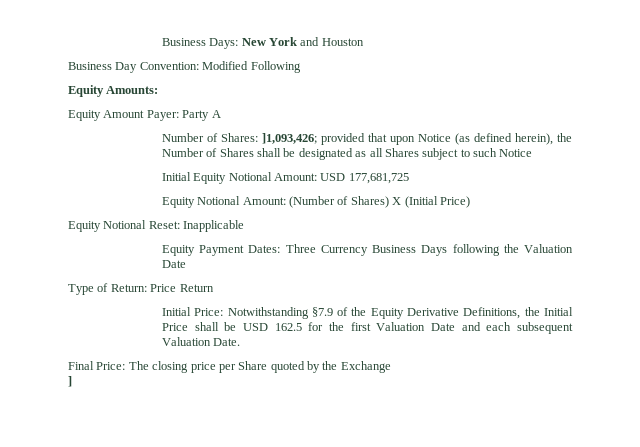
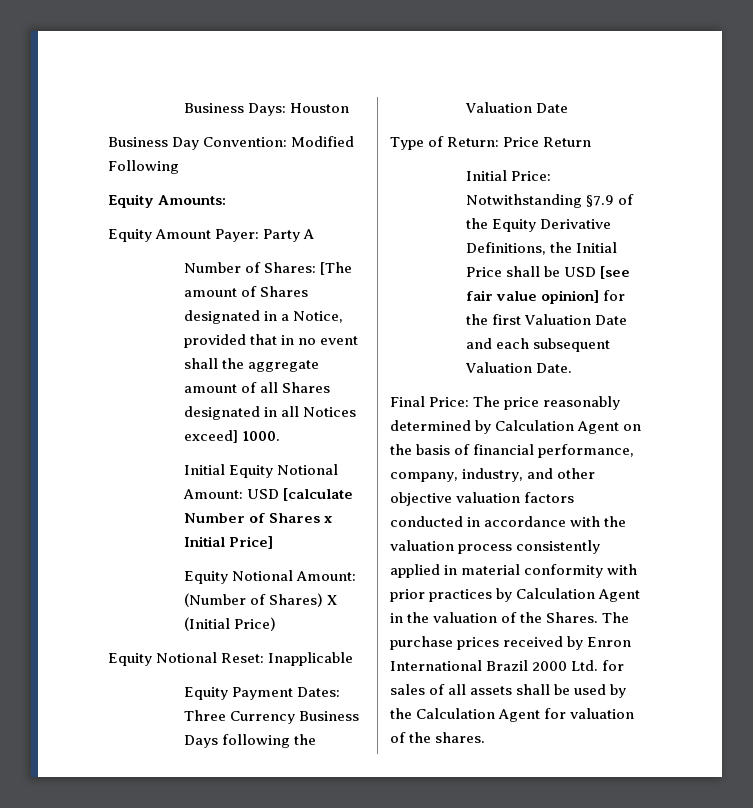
- Business Days: New York and Houston
+ Business Days: Houston
- Number of Shares: ]1,093,426; provided that upon Notice (as defined herein), the Number of Shares shall be designated as all Shares subject to such Notice
+ Number of Shares: [The amount of Shares designated in a Notice, provided that in no event shall the aggregate amount of all Shares designated in all Notices exceed] 1000.
- Initial Equity Notional Amount: USD 177,681,725
+ Initial Equity Notional Amount: USD [calculate Number of Shares x Initial Price]
- Initial Price: Notwithstanding §7.9 of the Equity Derivative Definitions, the Initial Price shall be USD 162.5 for the first Valuation Date and each subsequent Valuation Date.
+ Initial Price: Notwithstanding §7.9 of the Equity Derivative Definitions, the Initial Price shall be USD [see fair value opinion] for the first Valuation Date and each subsequent Valuation Date.
- Final Price: The closing price per Share quoted by the Exchange
- ]
+ Final Price: The price reasonably determined by Calculation Agent on the basis of financial performance, company, industry, and other objective valuation factors conducted in accordance with the valuation process consistently applied in material conformity with prior practices by Calculation Agent in the valuation of the Shares. The purchase prices received by Enron International Brazil 2000 Ltd. for sales of all assets shall be used by the Calculation Agent for valuation of the shares.

